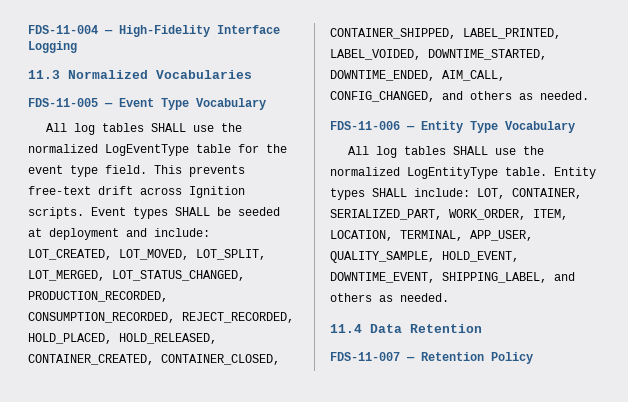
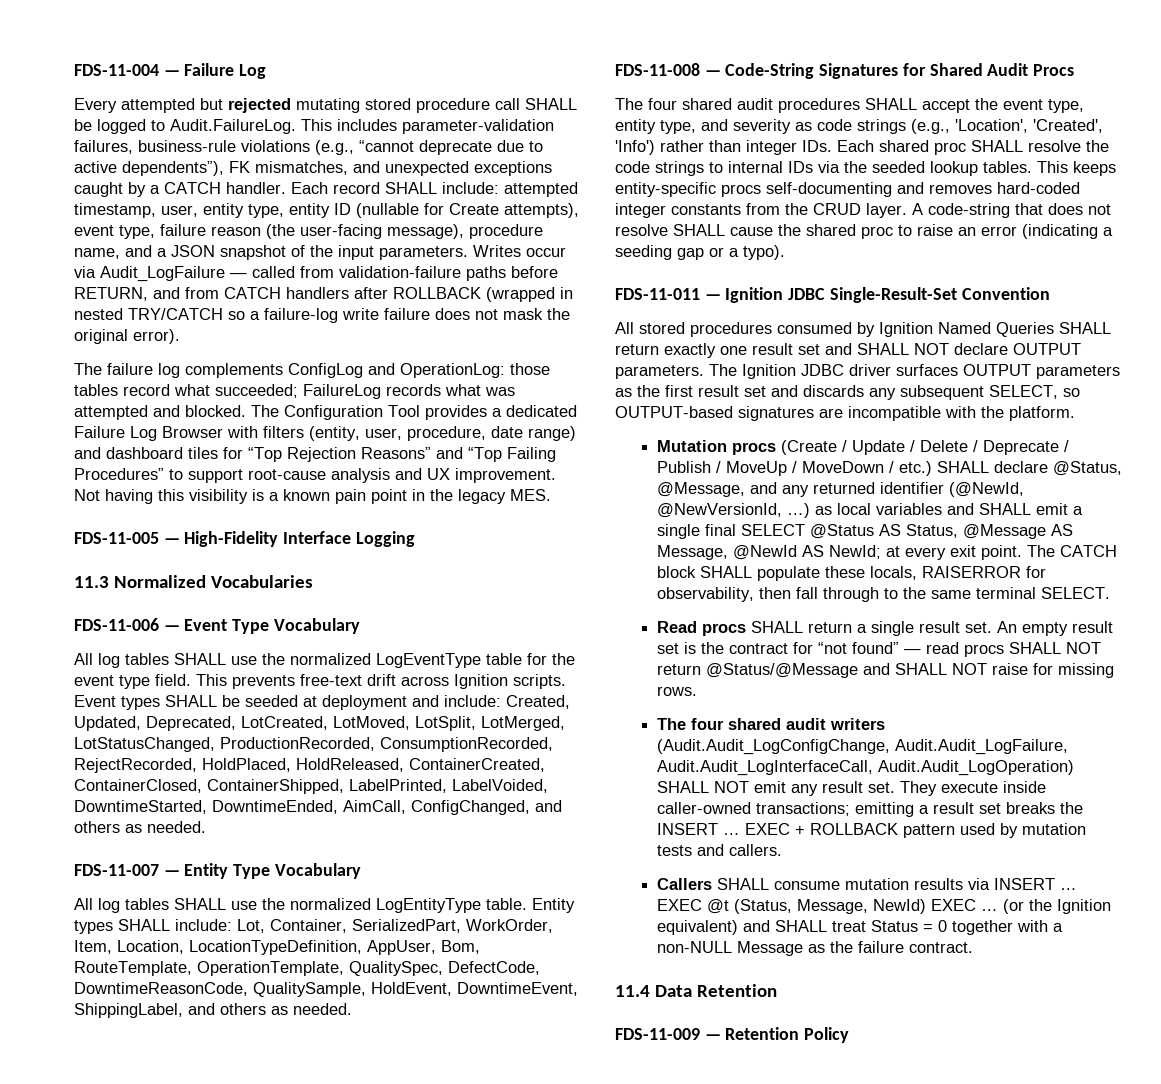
- FDS-11-004 — High-Fidelity Interface Logging
+ FDS-11-004 — Failure Log
+ Every attempted but rejected mutating stored procedure call SHALL be logged to Audit.FailureLog. This includes parameter-validation failures, business-rule violations (e.g., “cannot deprecate due to active dependents”), FK mismatches, and unexpected exceptions caught by a CATCH handler. Each record SHALL include: attempted timestamp, user, entity type, entity ID (nullable for Create attempts), event type, failure reason (the user-facing message), procedure name, and a JSON snapshot of the input parameters. Writes occur via Audit_LogFailure — called from validation-failure paths before RETURN, and from CATCH handlers after ROLLBACK (wrapped in nested TRY/CATCH so a failure-log write failure does not mask the original error).
+ The failure log complements ConfigLog and OperationLog: those tables record what succeeded; FailureLog records what was attempted and blocked. The Configuration Tool provides a dedicated Failure Log Browser with filters (entity, user, procedure, date range) and dashboard tiles for “Top Rejection Reasons” and “Top Failing Procedures” to support root-cause analysis and UX improvement. Not having this visibility is a known pain point in the legacy MES.
+ FDS-11-005 — High-Fidelity Interface Logging
- FDS-11-005 — Event Type Vocabulary
+ FDS-11-006 — Event Type Vocabulary
- Event types SHALL be seeded at deployment and include: LOT_CREATED, LOT_MOVED, LOT_SPLIT, LOT_MERGED, LOT_STATUS_CHANGED, PRODUCTION_RECORDED, CONSUMPTION_RECORDED, REJECT_RECORDED, HOLD_PLACED, HOLD_RELEASED, CONTAINER_CREATED, CONTAINER_CLOSED, CONTAINER_SHIPPED, LABEL_PRINTED, LABEL_VOIDED, DOWNTIME_STARTED, DOWNTIME_ENDED, AIM_CALL, CONFIG_CHANGED, and others as needed.
- FDS-11-006 — Entity Type Vocabulary
+ Event types SHALL be seeded at deployment and include: Created, Updated, Deprecated, LotCreated, LotMoved, LotSplit, LotMerged, LotStatusChanged, ProductionRecorded, ConsumptionRecorded, RejectRecorded, HoldPlaced, HoldReleased, ContainerCreated, ContainerClosed, ContainerShipped, LabelPrinted, LabelVoided, DowntimeStarted, DowntimeEnded, AimCall, ConfigChanged, and others as needed.
+ FDS-11-007 — Entity Type Vocabulary
- Entity types SHALL include: LOT, CONTAINER, SERIALIZED_PART, WORK_ORDER, ITEM, LOCATION, TERMINAL, APP_USER, QUALITY_SAMPLE, HOLD_EVENT, DOWNTIME_EVENT, SHIPPING_LABEL, and others as needed.
+ Entity types SHALL include: Lot, Container, SerializedPart, WorkOrder, Item, Location, LocationTypeDefinition, AppUser, Bom, RouteTemplate, OperationTemplate, QualitySpec, DefectCode, DowntimeReasonCode, QualitySample, HoldEvent, DowntimeEvent, ShippingLabel, and others as needed.
+ FDS-11-008 — Code-String Signatures for Shared Audit Procs
+ The four shared audit procedures SHALL accept the event type, entity type, and severity as code strings (e.g., 'Location', 'Created', 'Info') rather than integer IDs. Each shared proc SHALL resolve the code strings to internal IDs via the seeded lookup tables. This keeps entity-specific procs self-documenting and removes hard-coded integer constants from the CRUD layer. A code-string that does not resolve SHALL cause the shared proc to raise an error (indicating a seeding gap or a typo).
+ FDS-11-011 — Ignition JDBC Single-Result-Set Convention
+ All stored procedures consumed by Ignition Named Queries SHALL return exactly one result set and SHALL NOT declare OUTPUT parameters. The Ignition JDBC driver surfaces OUTPUT parameters as the first result set and discards any subsequent SELECT, so OUTPUT-based signatures are incompatible with the platform.
+ Mutation procs (Create / Update / Delete / Deprecate / Publish / MoveUp / MoveDown / etc.) SHALL declare @Status, @Message, and any returned identifier (@NewId, @NewVersionId, …) as local variables and SHALL emit a single final SELECT @Status AS Status, @Message AS Message, @NewId AS NewId; at every exit point. The CATCH block SHALL populate these locals, RAISERROR for observability, then fall through to the same terminal SELECT.
+ Read procs SHALL return a single result set. An empty result set is the contract for “not found” — read procs SHALL NOT return @Status/@Message and SHALL NOT raise for missing rows.
+ The four shared audit writers (Audit.Audit_LogConfigChange, Audit.Audit_LogFailure, Audit.Audit_LogInterfaceCall, Audit.Audit_LogOperation) SHALL NOT emit any result set. They execute inside caller-owned transactions; emitting a result set breaks the INSERT … EXEC + ROLLBACK pattern used by mutation tests and callers.
+ Callers SHALL consume mutation results via INSERT … EXEC @t (Status, Message, NewId) EXEC … (or the Ignition equivalent) and SHALL treat Status = 0 together with a non-NULL Message as the failure contract.
- FDS-11-007 — Retention Policy
+ FDS-11-009 — Retention Policy

